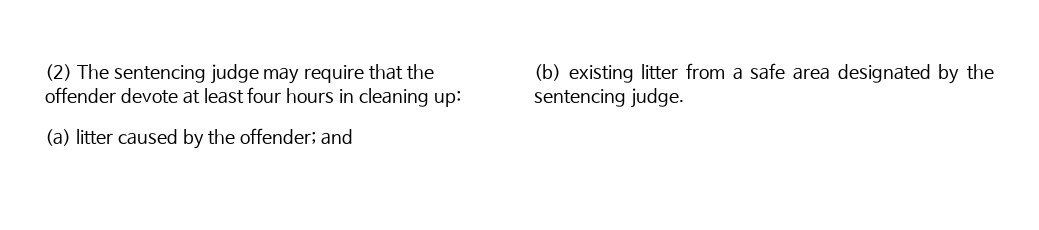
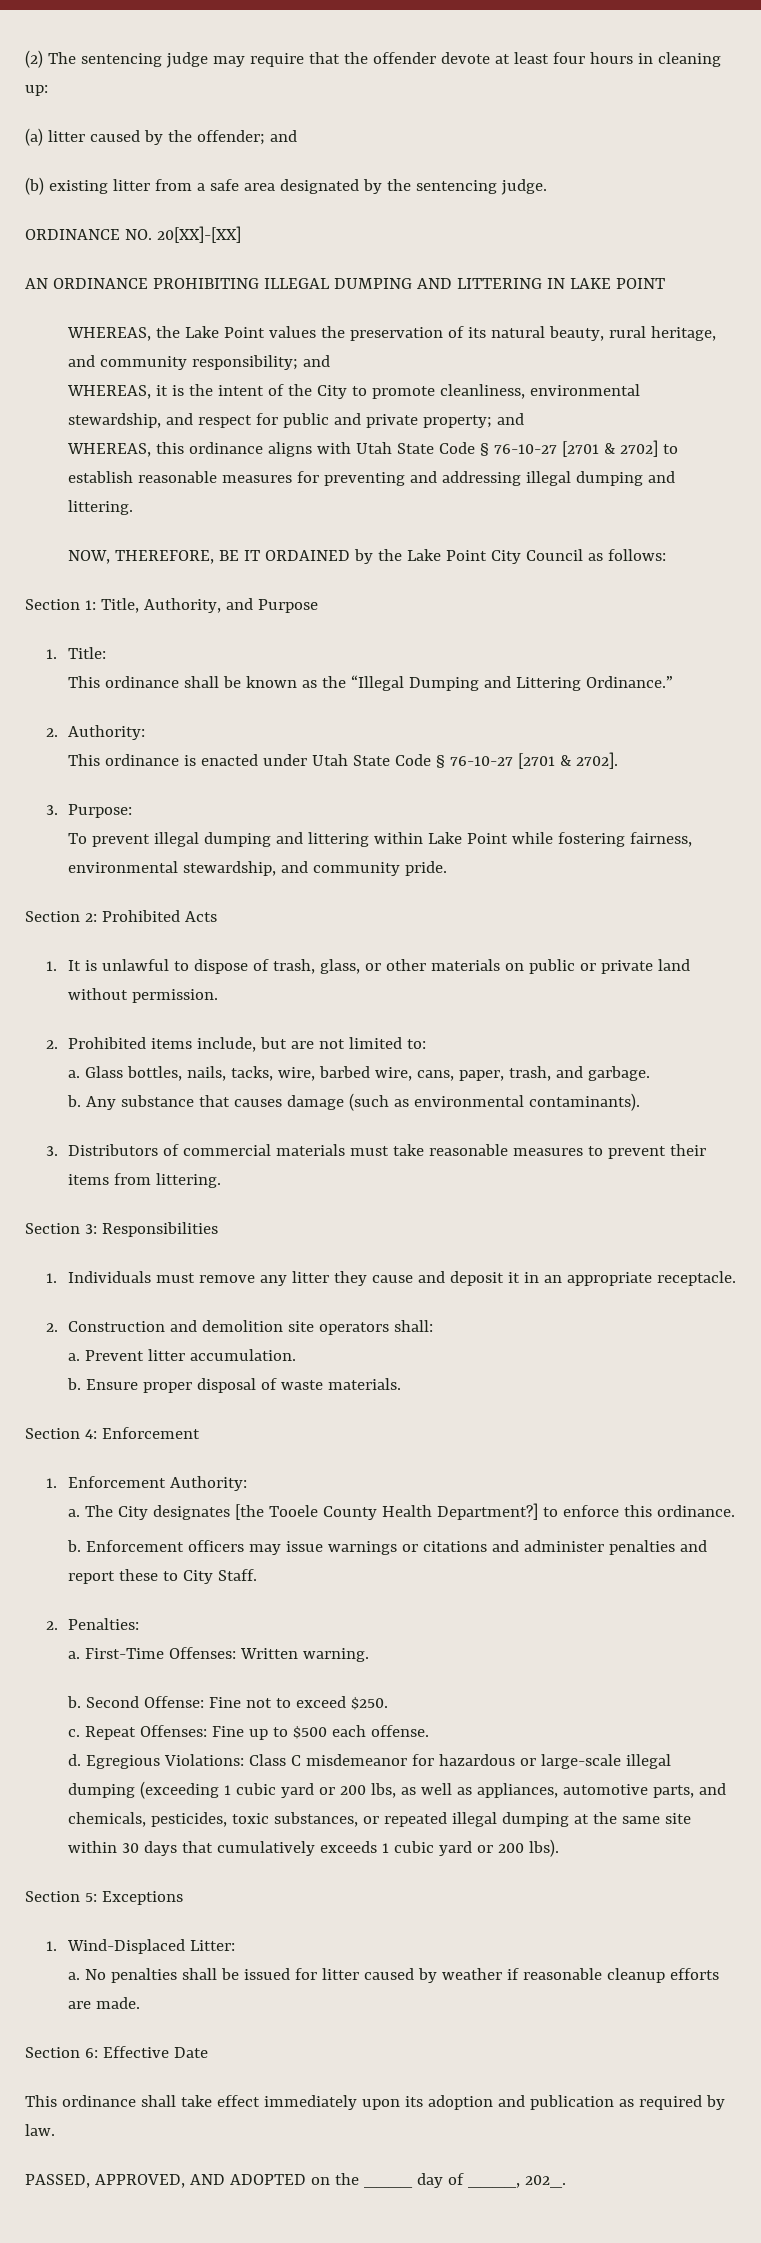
+ ORDINANCE NO. 20[XX]-[XX]
+ AN ORDINANCE PROHIBITING ILLEGAL DUMPING AND LITTERING IN LAKE POINT
+ WHEREAS, the Lake Point values the preservation of its natural beauty, rural heritage, and community responsibility; and
+ WHEREAS, it is the intent of the City to promote cleanliness, environmental stewardship, and respect for public and private property; and
+ WHEREAS, this ordinance aligns with Utah State Code § 76-10-27 [2701 & 2702] to establish reasonable measures for preventing and addressing illegal dumping and littering.
+ NOW, THEREFORE, BE IT ORDAINED by the Lake Point City Council as follows:
+ Section 1: Title, Authority, and Purpose
+ 1. Title:
+ This ordinance shall be known as the “Illegal Dumping and Littering Ordinance.”
+ 2. Authority:
+ This ordinance is enacted under Utah State Code § 76-10-27 [2701 & 2702].
+ 3. Purpose:
+ To prevent illegal dumping and littering within Lake Point while fostering fairness, environmental stewardship, and community pride.
+ Section 2: Prohibited Acts
+ 1. It is unlawful to dispose of trash, glass, or other materials on public or private land without permission.
+ 2. Prohibited items include, but are not limited to:
+ a. Glass bottles, nails, tacks, wire, barbed wire, cans, paper, trash, and garbage.
+ b. Any substance that causes damage (such as environmental contaminants).
+ 3. Distributors of commercial materials must take reasonable measures to prevent their items from littering.
+ Section 3: Responsibilities
+ 1. Individuals must remove any litter they cause and deposit it in an appropriate receptacle.
+ 2. Construction and demolition site operators shall:
+ a. Prevent litter accumulation.
+ b. Ensure proper disposal of waste materials.
+ Section 4: Enforcement
+ 1. Enforcement Authority:
+ a. The City designates [the Tooele County Health Department?] to enforce this ordinance.
+ b. Enforcement officers may issue warnings or citations and administer penalties and report these to City Staff.
+ 2. Penalties:
+ a. First-Time Offenses: Written warning.
+ b. Second Offense: Fine not to exceed $250.
+ c. Repeat Offenses: Fine up to $500 each offense.
+ d. Egregious Violations: Class C misdemeanor for hazardous or large-scale illegal dumping (exceeding 1 cubic yard or 200 lbs, as well as appliances, automotive parts, and chemicals, pesticides, toxic substances, or repeated illegal dumping at the same site within 30 days that cumulatively exceeds 1 cubic yard or 200 lbs).
+ Section 5: Exceptions
+ 1. Wind-Displaced Litter:
+ a. No penalties shall be issued for litter caused by weather if reasonable cleanup efforts are made.
+ Section 6: Effective Date
+ This ordinance shall take effect immediately upon its adoption and publication as required by law.
+ PASSED, APPROVED, AND ADOPTED on the ____ day of ____, 202_.

